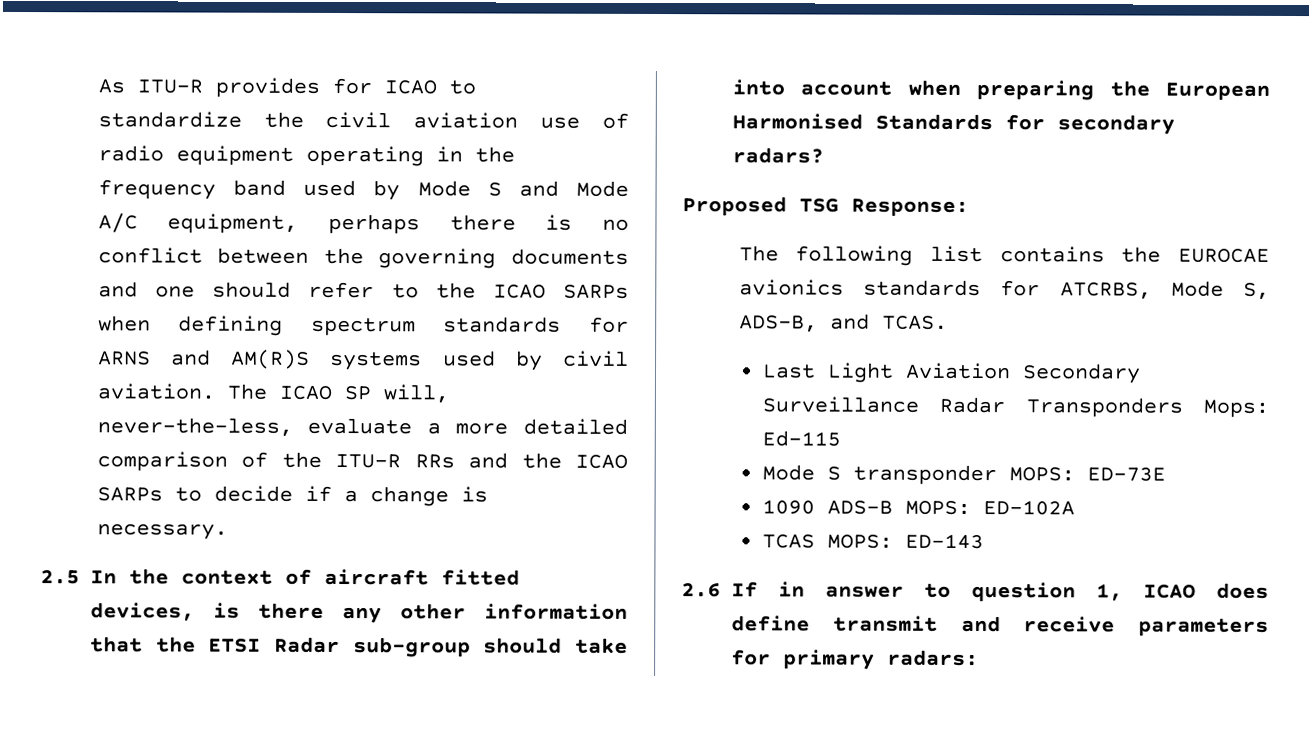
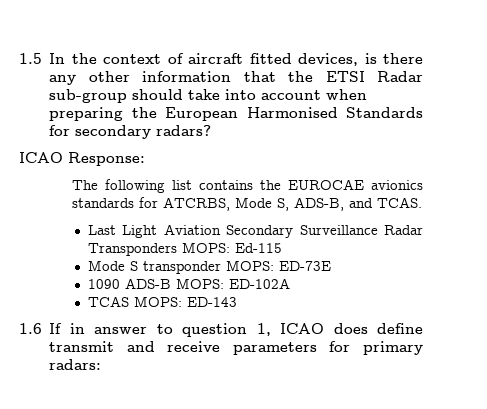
- As ITU-R provides for ICAO to standardize the civil aviation use of radio equipment operating in the frequency band used by Mode S and Mode A/C equipment, perhaps there is no conflict between the governing documents and one should refer to the ICAO SARPs when defining spectrum standards for ARNS and AM(R)S systems used by civil aviation. The ICAO SP will, never-the-less, evaluate a more detailed comparison of the ITU-R RRs and the ICAO SARPs to decide if a change is necessary.
- 2.5 In the context of aircraft fitted devices, is there any other information that the ETSI Radar sub-group should take into account when preparing the European Harmonised Standards for secondary radars?
+ 1.5 In the context of aircraft fitted devices, is there any other information that the ETSI Radar sub-group should take into account when preparing the European Harmonised Standards for secondary radars?
- Proposed TSG Response:
+ ICAO Response:
- Last Light Aviation Secondary Surveillance Radar Transponders Mops: Ed-115
+ Last Light Aviation Secondary Surveillance Radar Transponders MOPS: Ed-115
- 2.6 If in answer to question 1, ICAO does define transmit and receive parameters for primary radars:
+ 1.6 If in answer to question 1, ICAO does define transmit and receive parameters for primary radars:

